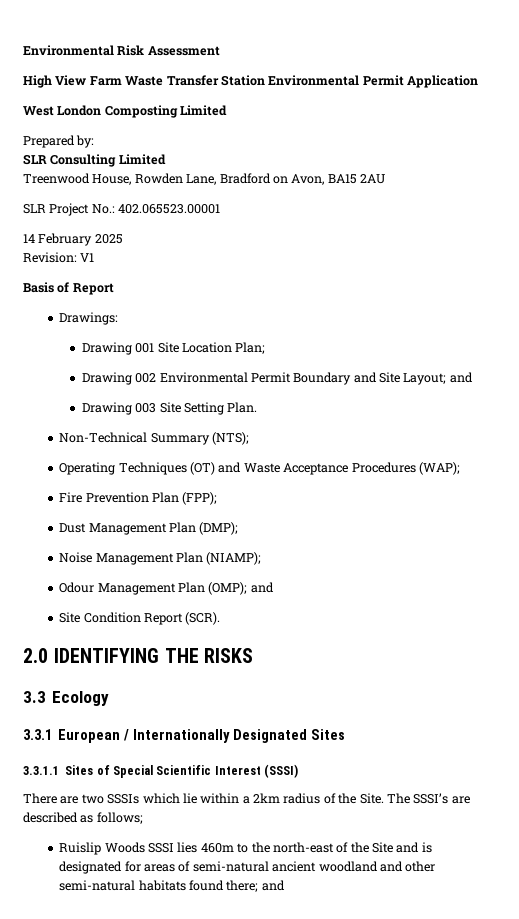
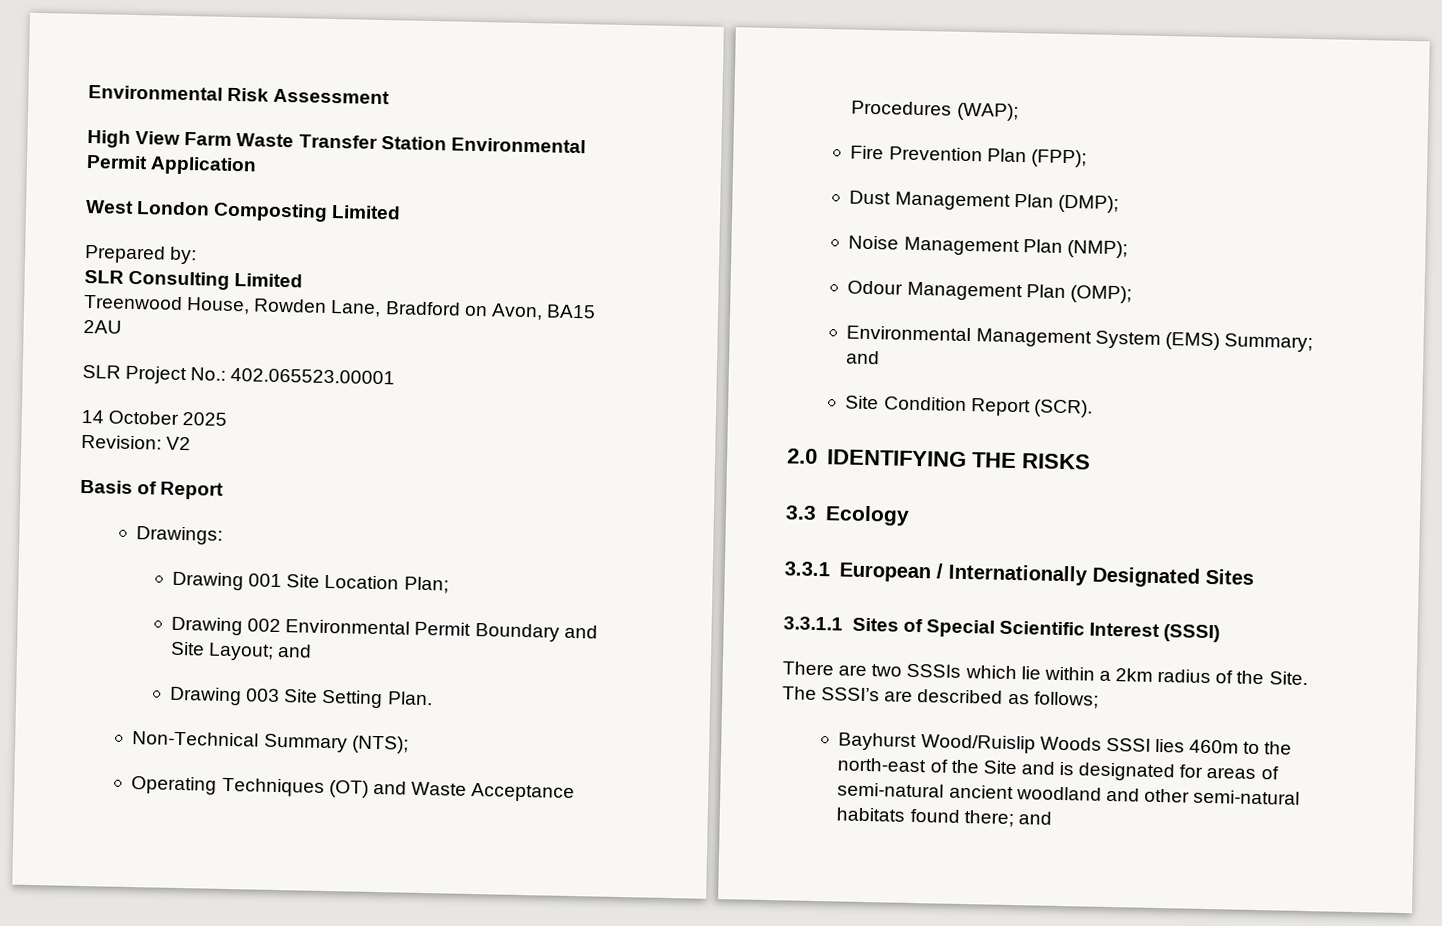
- 14 February 2025
+ 14 October 2025
- Revision: V1
+ Revision: V2
- Noise Management Plan (NIAMP);
+ Noise Management Plan (NMP);
- Odour Management Plan (OMP); and
+ Odour Management Plan (OMP);
+ Environmental Management System (EMS) Summary; and
- Ruislip Woods SSSI lies 460m to the north-east of the Site and is designated for areas of semi-natural ancient woodland and other semi-natural habitats found there; and
+ Bayhurst Wood/Ruislip Woods SSSI lies 460m to the north-east of the Site and is designated for areas of semi-natural ancient woodland and other semi-natural habitats found there; and

